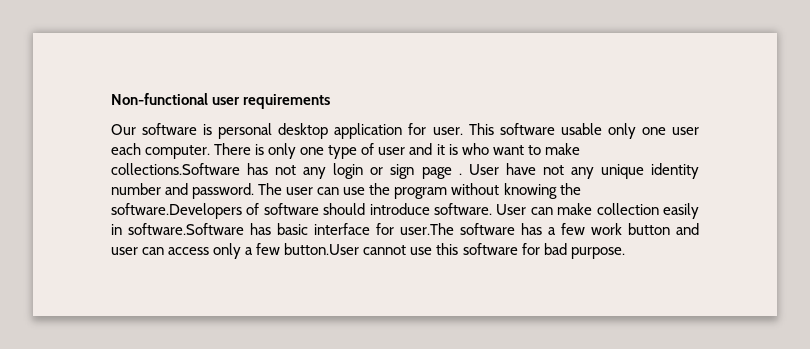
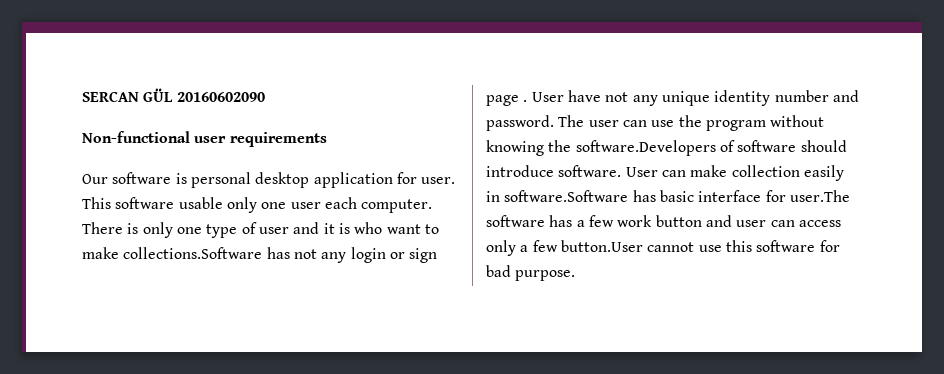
+ SERCAN GÜL 20160602090

